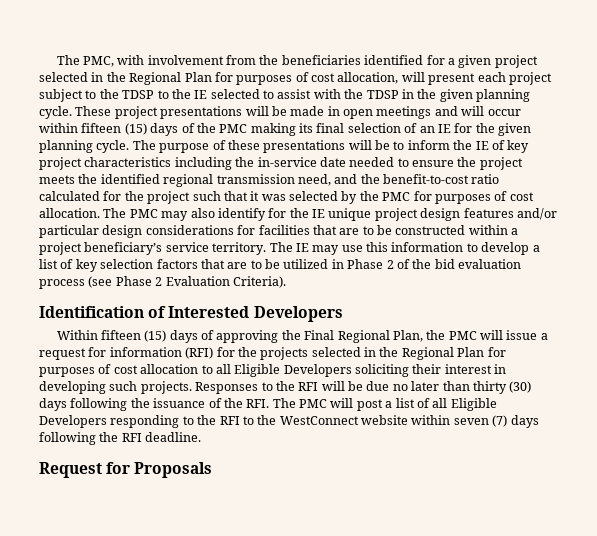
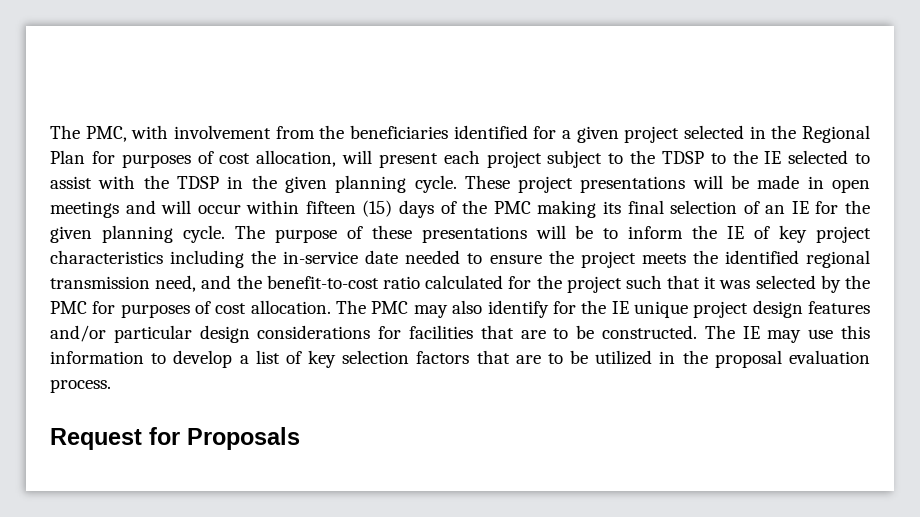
- The PMC may also identify for the IE unique project design features and/or particular design considerations for facilities that are to be constructed within a project beneficiary’s service territory.
+ The PMC may also identify for the IE unique project design features and/or particular design considerations for facilities that are to be constructed.
- The IE may use this information to develop a list of key selection factors that are to be utilized in Phase 2 of the bid evaluation process (see Phase 2 Evaluation Criteria).
- Identification of Interested Developers
- Within fifteen (15) days of approving the Final Regional Plan, the PMC will issue a request for information (RFI) for the projects selected in the Regional Plan for purposes of cost allocation to all Eligible Developers soliciting their interest in developing such projects. Responses to the RFI will be due no later than thirty (30) days following the issuance of the RFI. The PMC will post a list of all Eligible Developers responding to the RFI to the WestConnect website within seven (7) days following the RFI deadline.
+ The IE may use this information to develop a list of key selection factors that are to be utilized in the proposal evaluation process.

